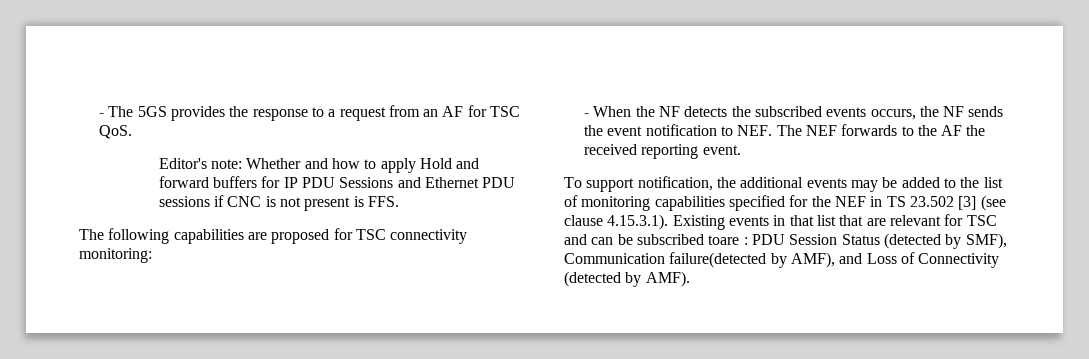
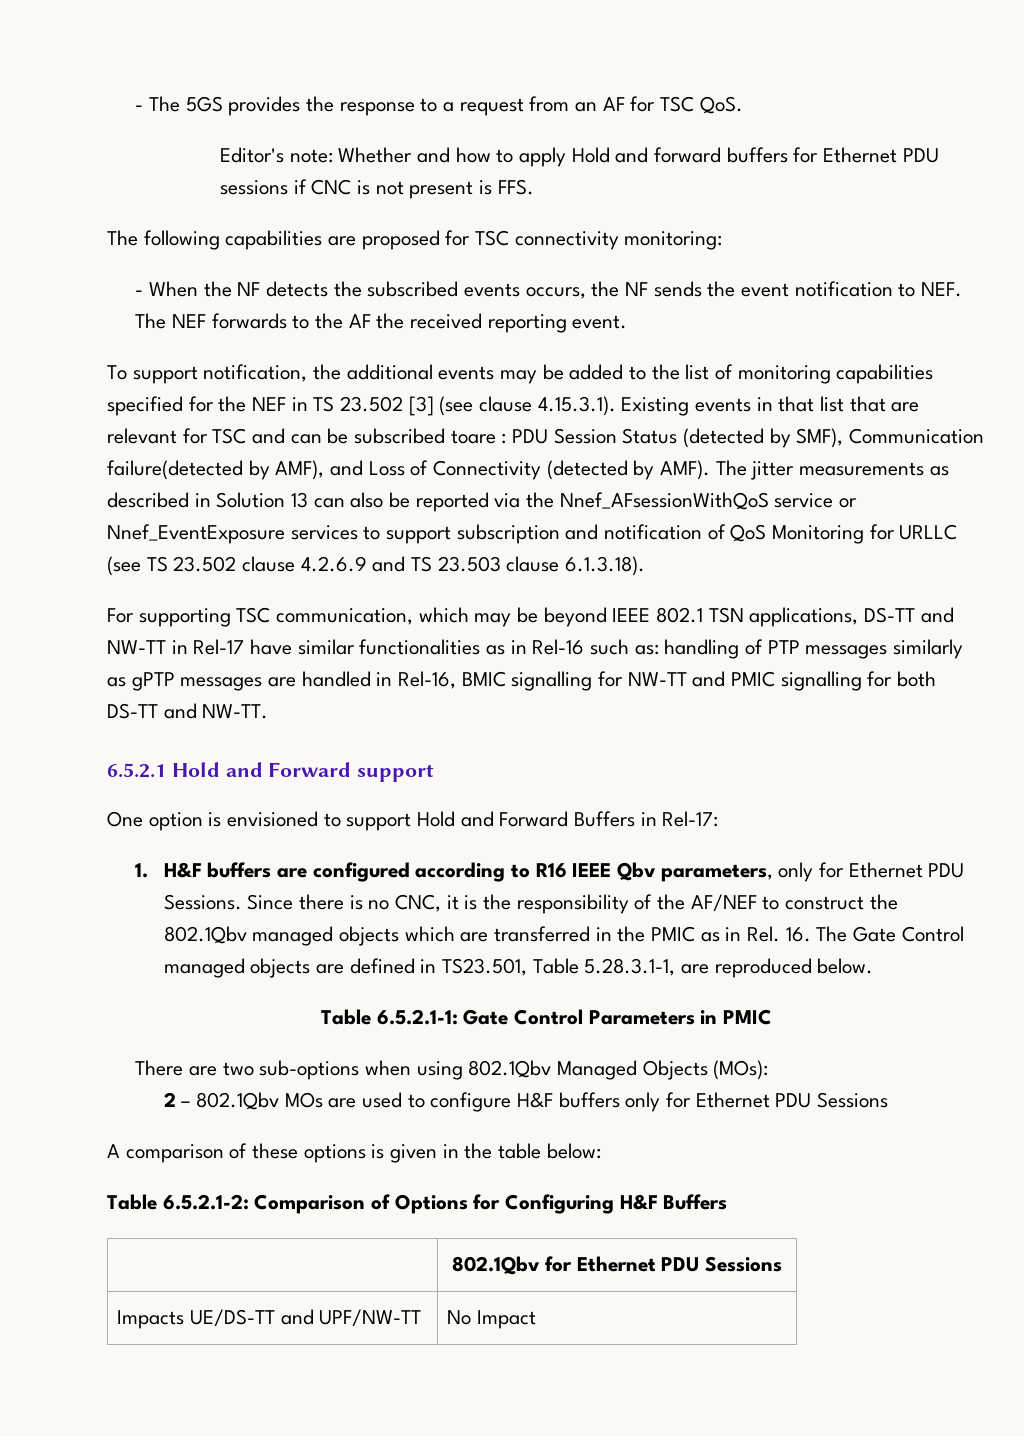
- Editor's note: Whether and how to apply Hold and forward buffers for IP PDU Sessions and Ethernet PDU sessions if CNC is not present is FFS.
+ Editor's note: Whether and how to apply Hold and forward buffers for Ethernet PDU sessions if CNC is not present is FFS.
+ The jitter measurements as described in Solution 13 can also be reported via the Nnef_AFsessionWithQoS service or Nnef_EventExposure services to support subscription and notification of QoS Monitoring for URLLC (see TS 23.502 clause 4.2.6.9 and TS 23.503 clause 6.1.3.18).
+ For supporting TSC communication, which may be beyond IEEE 802.1 TSN applications, DS-TT and NW-TT in Rel-17 have similar functionalities as in Rel-16 such as: handling of PTP messages similarly as gPTP messages are handled in Rel-16, BMIC signalling for NW-TT and PMIC signalling for both DS-TT and NW-TT.
+ 6.5.2.1 Hold and Forward support
+ One option is envisioned to support Hold and Forward Buffers in Rel-17:
+ 1. H&F buffers are configured according to R16 IEEE Qbv parameters, only for Ethernet PDU Sessions. Since there is no CNC, it is the responsibility of the AF/NEF to construct the 802.1Qbv managed objects which are transferred in the PMIC as in Rel. 16. The Gate Control managed objects are defined in TS23.501, Table 5.28.3.1-1, are reproduced below.
+ Table 6.5.2.1-1: Gate Control Parameters in PMIC
+ There are two sub-options when using 802.1Qbv Managed Objects (MOs):
+ 2 – 802.1Qbv MOs are used to configure H&F buffers only for Ethernet PDU Sessions
+ A comparison of these options is given in the table below:
+ Table 6.5.2.1-2: Comparison of Options for Configuring H&F Buffers
+ | 802.1Qbv for Ethernet PDU Sessions
+ Impacts UE/DS-TT and UPF/NW-TT | No Impact

